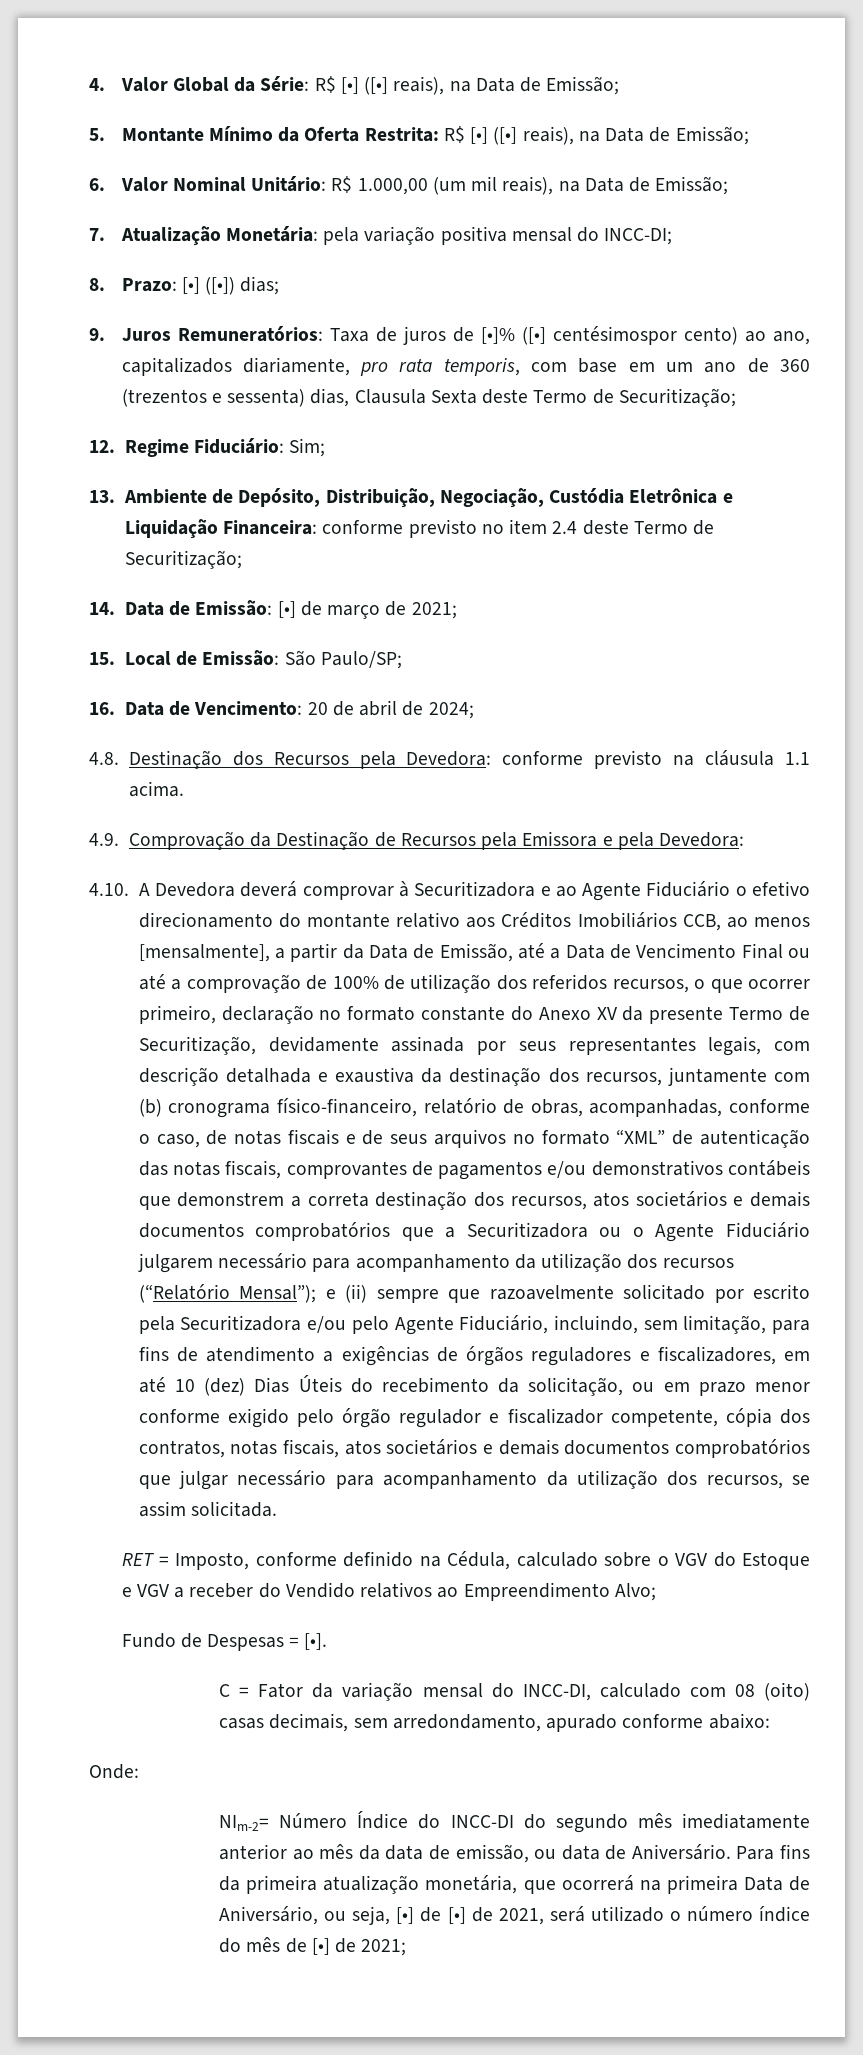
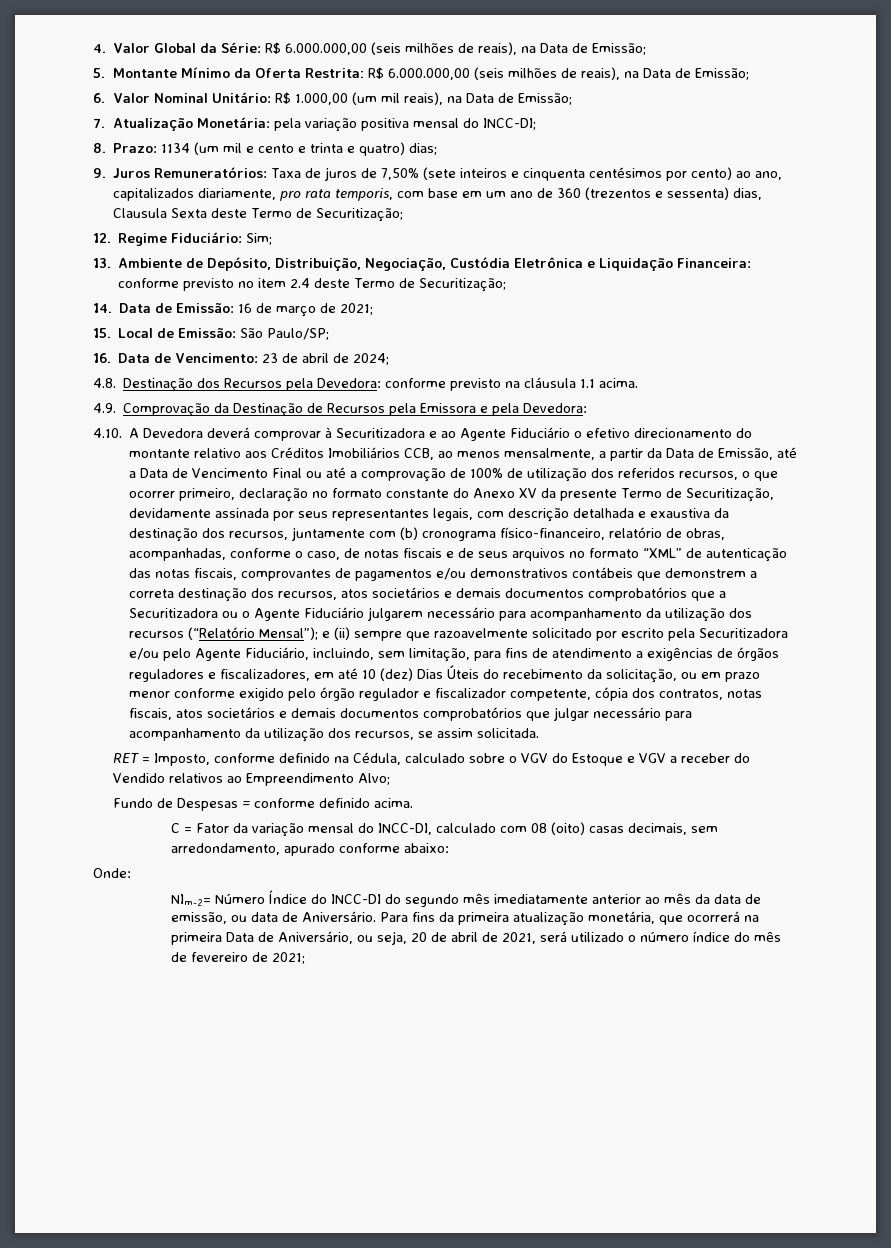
- 4. Valor Global da Série: R$ [•] ([•] reais), na Data de Emissão;
+ 4. Valor Global da Série: R$ 6.000.000,00 (seis milhões de reais), na Data de Emissão;
- 5. Montante Mínimo da Oferta Restrita: R$ [•] ([•] reais), na Data de Emissão;
+ 5. Montante Mínimo da Oferta Restrita: R$ 6.000.000,00 (seis milhões de reais), na Data de Emissão;
- 8. Prazo: [•] ([•]) dias;
+ 8. Prazo: 1134 (um mil e cento e trinta e quatro) dias;
- 9. Juros Remuneratórios: Taxa de juros de [•]% ([•] centésimospor cento) ao ano, capitalizados diariamente, pro rata temporis, com base em um ano de 360 (trezentos e sessenta) dias, Clausula Sexta deste Termo de Securitização;
+ 9. Juros Remuneratórios: Taxa de juros de 7,50% (sete inteiros e cinquenta centésimos por cento) ao ano, capitalizados diariamente, pro rata temporis, com base em um ano de 360 (trezentos e sessenta) dias, Clausula Sexta deste Termo de Securitização;
- 14. Data de Emissão: [•] de março de 2021;
+ 14. Data de Emissão: 16 de março de 2021;
- 16. Data de Vencimento: 20 de abril de 2024;
+ 16. Data de Vencimento: 23 de abril de 2024;
- 4.10. A Devedora deverá comprovar à Securitizadora e ao Agente Fiduciário o efetivo direcionamento do montante relativo aos Créditos Imobiliários CCB, ao menos [mensalmente], a partir da Data de Emissão, até a Data de Vencimento Final ou até a comprovação de 100% de utilização dos referidos recursos, o que ocorrer primeiro, declaração no formato constante do Anexo XV da presente Termo de Securitização, devidamente assinada por seus representantes legais, com descrição detalhada e exaustiva da destinação dos recursos, juntamente com (b) cronograma físico-financeiro, relatório de obras, acompanhadas, conforme o caso, de notas fiscais e de seus arquivos no formato “XML” de autenticação das notas fiscais, comprovantes de pagamentos e/ou demonstrativos contábeis que demonstrem a correta destinação dos recursos, atos societários e demais documentos comprobatórios que a Securitizadora ou o Agente Fiduciário julgarem necessário para acompanhamento da utilização dos recursos (“Relatório Mensal”);
+ 4.10. A Devedora deverá comprovar à Securitizadora e ao Agente Fiduciário o efetivo direcionamento do montante relativo aos Créditos Imobiliários CCB, ao menos mensalmente, a partir da Data de Emissão, até a Data de Vencimento Final ou até a comprovação de 100% de utilização dos referidos recursos, o que ocorrer primeiro, declaração no formato constante do Anexo XV da presente Termo de Securitização, devidamente assinada por seus representantes legais, com descrição detalhada e exaustiva da destinação dos recursos, juntamente com (b) cronograma físico-financeiro, relatório de obras, acompanhadas, conforme o caso, de notas fiscais e de seus arquivos no formato “XML” de autenticação das notas fiscais, comprovantes de pagamentos e/ou demonstrativos contábeis que demonstrem a correta destinação dos recursos, atos societários e demais documentos comprobatórios que a Securitizadora ou o Agente Fiduciário julgarem necessário para acompanhamento da utilização dos recursos (“Relatório Mensal”);
- Fundo de Despesas = [•].
+ Fundo de Despesas = conforme definido acima.
- Para fins da primeira atualização monetária, que ocorrerá na primeira Data de Aniversário, ou seja, [•] de [•] de 2021, será utilizado o número índice do mês de [•] de 2021;
+ Para fins da primeira atualização monetária, que ocorrerá na primeira Data de Aniversário, ou seja, 20 de abril de 2021, será utilizado o número índice do mês de fevereiro de 2021;

